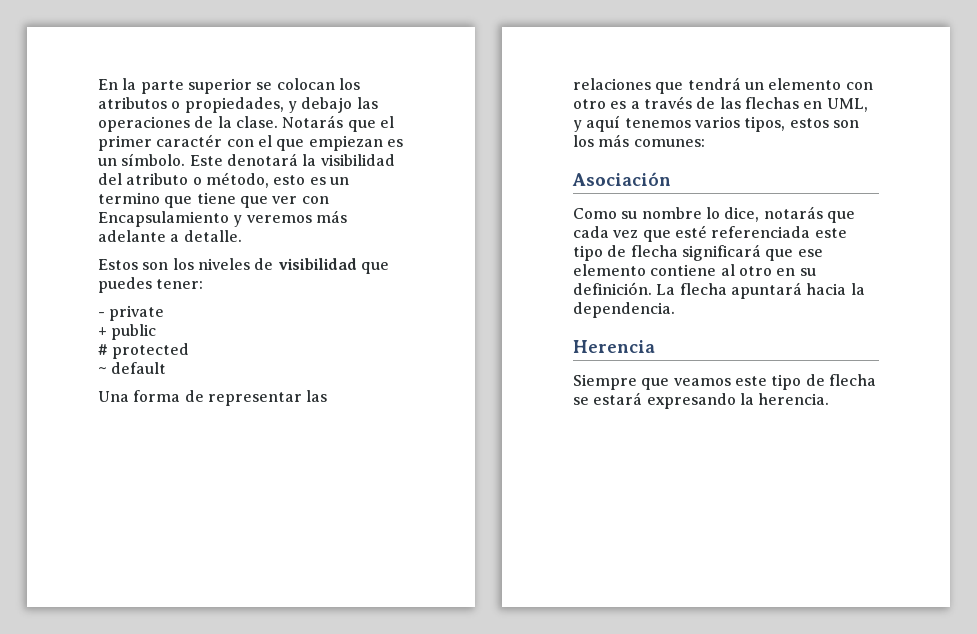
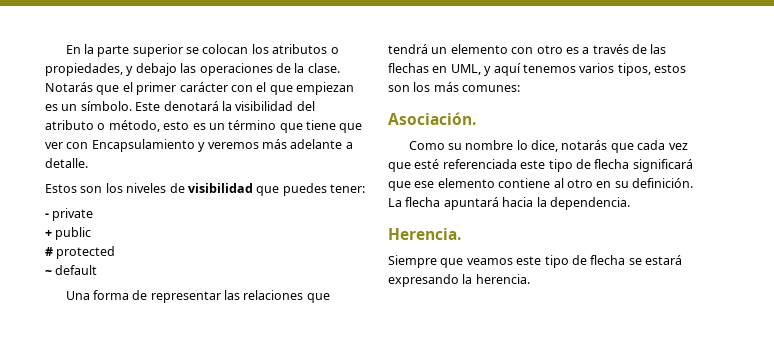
- Notarás que el primer caractér con el que empiezan es un símbolo.
+ Notarás que el primer carácter con el que empiezan es un símbolo.
- Este denotará la visibilidad del atributo o método, esto es un termino que tiene que ver con Encapsulamiento y veremos más adelante a detalle.
+ Este denotará la visibilidad del atributo o método, esto es un término que tiene que ver con Encapsulamiento y veremos más adelante a detalle.
- Asociación
+ Asociación.
- Herencia
+ Herencia.

